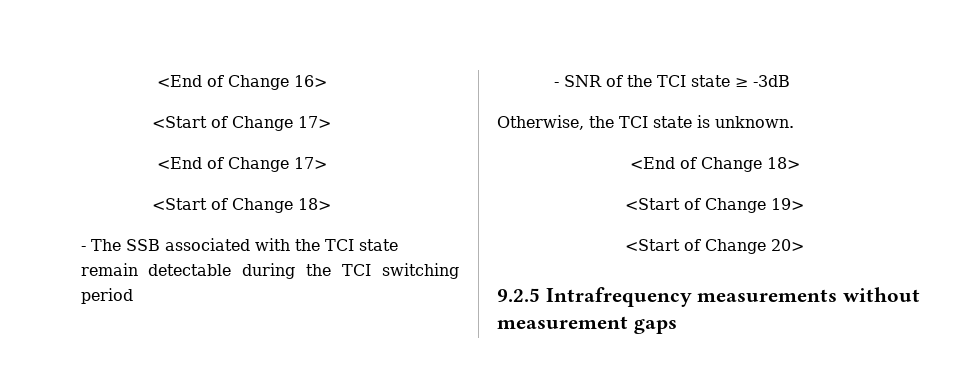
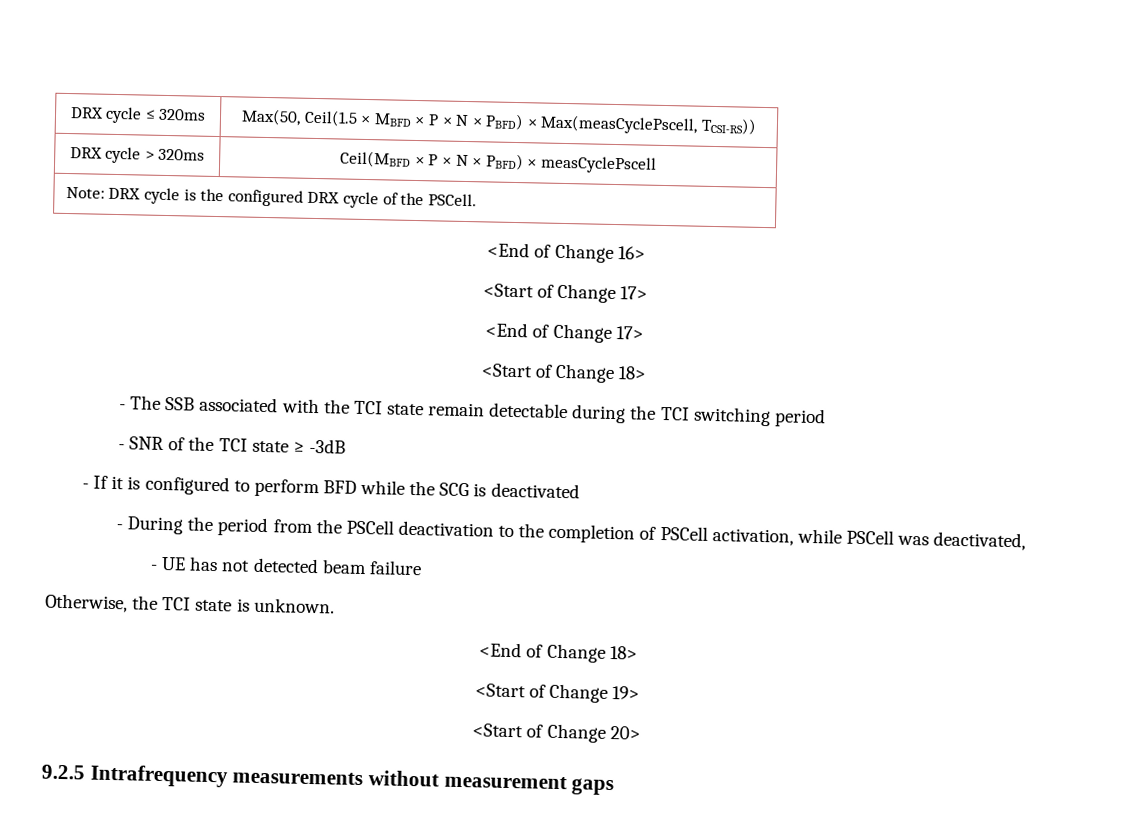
+ DRX cycle ≤ 320ms | Max(50, Ceil(1.5 × MBFD × P × N × PBFD) × Max(measCyclePscell, TCSI-RS))
+ DRX cycle > 320ms | Ceil(MBFD × P × N × PBFD) × measCyclePscell
+ Note: DRX cycle is the configured DRX cycle of the PSCell.
+ - If it is configured to perform BFD while the SCG is deactivated
+ - During the period from the PSCell deactivation to the completion of PSCell activation, while PSCell was deactivated,
+ - UE has not detected beam failure

